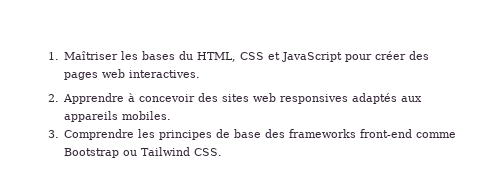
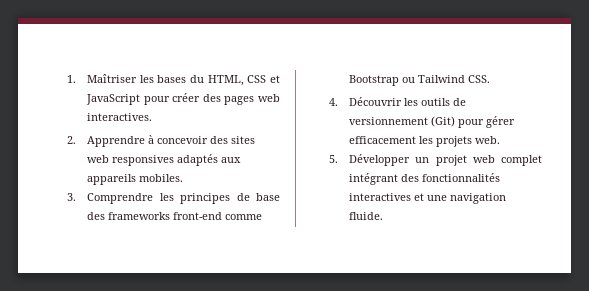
+ 4. Découvrir les outils de versionnement (Git) pour gérer efficacement les projets web.
+ 5. Développer un projet web complet intégrant des fonctionnalités interactives et une navigation fluide.

